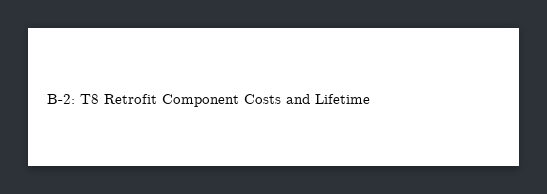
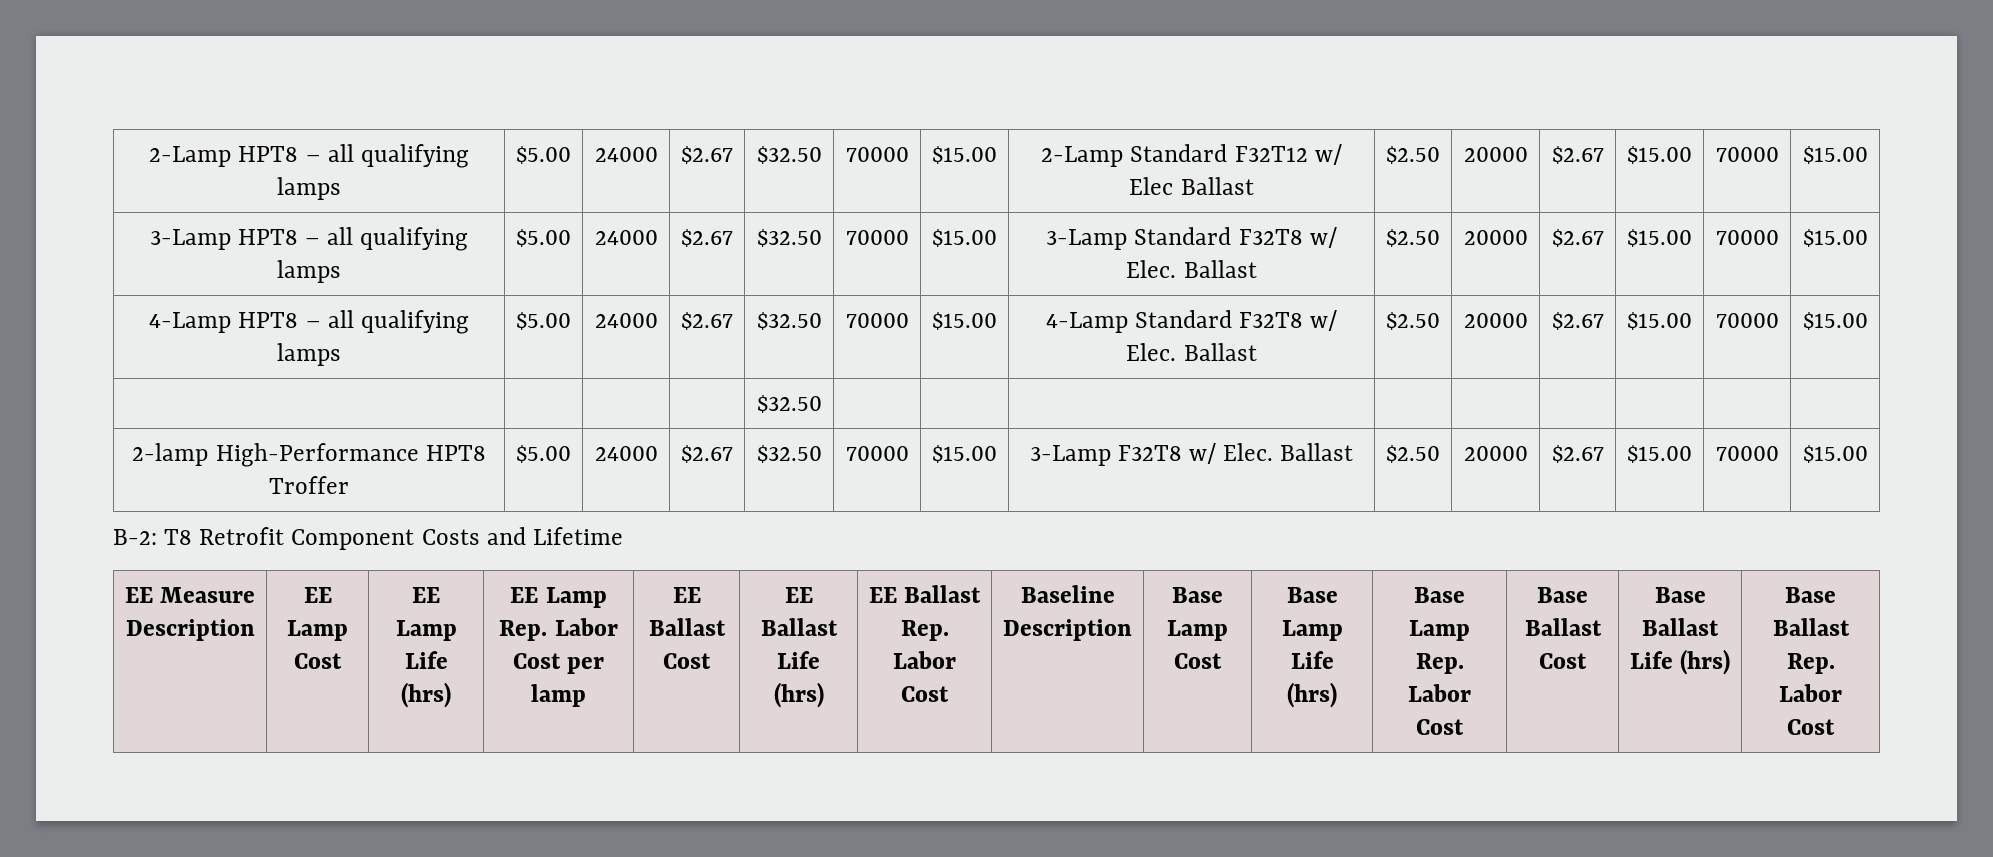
+ 2-Lamp HPT8 – all qualifying lamps | $5.00 | 24000 | $2.67 | $32.50 | 70000 | $15.00 | 2-Lamp Standard F32T12 w/ Elec Ballast | $2.50 | 20000 | $2.67 | $15.00 | 70000 | $15.00
+ 3-Lamp HPT8 – all qualifying lamps | $5.00 | 24000 | $2.67 | $32.50 | 70000 | $15.00 | 3-Lamp Standard F32T8 w/ Elec. Ballast | $2.50 | 20000 | $2.67 | $15.00 | 70000 | $15.00
+ 4-Lamp HPT8 – all qualifying lamps | $5.00 | 24000 | $2.67 | $32.50 | 70000 | $15.00 | 4-Lamp Standard F32T8 w/ Elec. Ballast | $2.50 | 20000 | $2.67 | $15.00 | 70000 | $15.00
+ | | | | $32.50 | | | | | | | | |
+ 2-lamp High-Performance HPT8 Troffer | $5.00 | 24000 | $2.67 | $32.50 | 70000 | $15.00 | 3-Lamp F32T8 w/ Elec. Ballast | $2.50 | 20000 | $2.67 | $15.00 | 70000 | $15.00
+ EE Measure Description | EE Lamp Cost | EE Lamp Life (hrs) | EE Lamp Rep. Labor Cost per lamp | EE Ballast Cost | EE Ballast Life (hrs) | EE Ballast Rep. Labor Cost | Baseline Description | Base Lamp Cost | Base Lamp Life (hrs) | Base Lamp Rep. Labor Cost | Base Ballast Cost | Base Ballast Life (hrs) | Base Ballast Rep. Labor Cost

